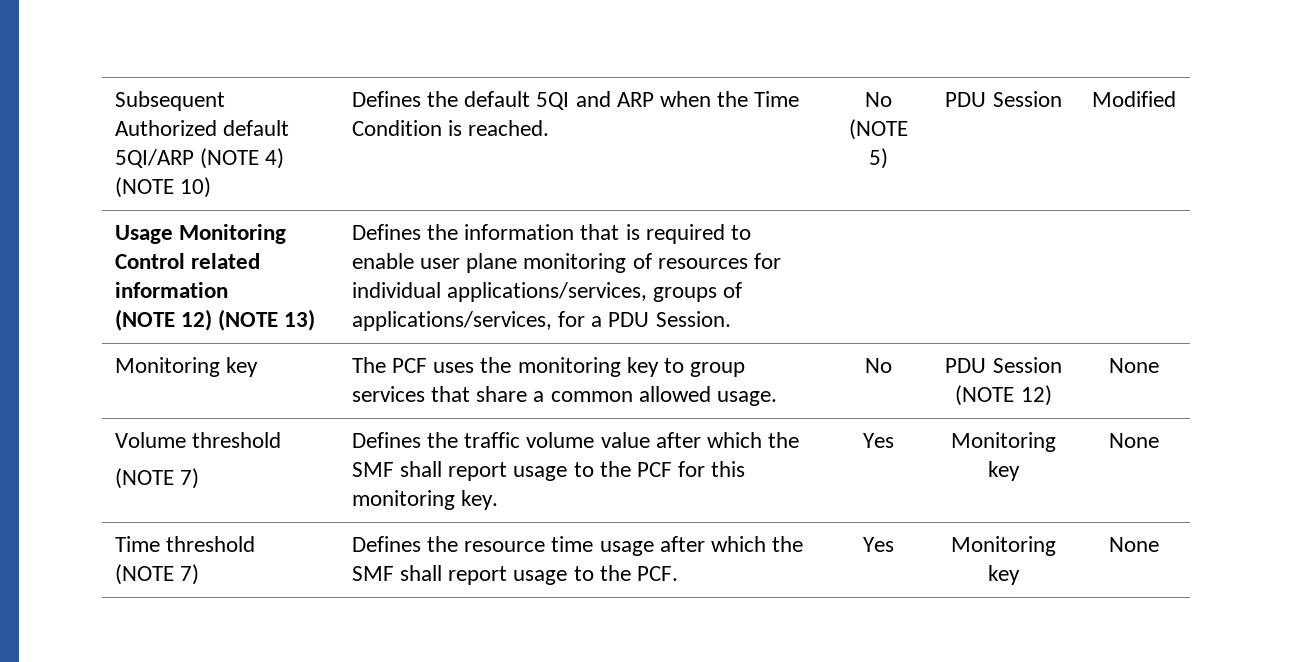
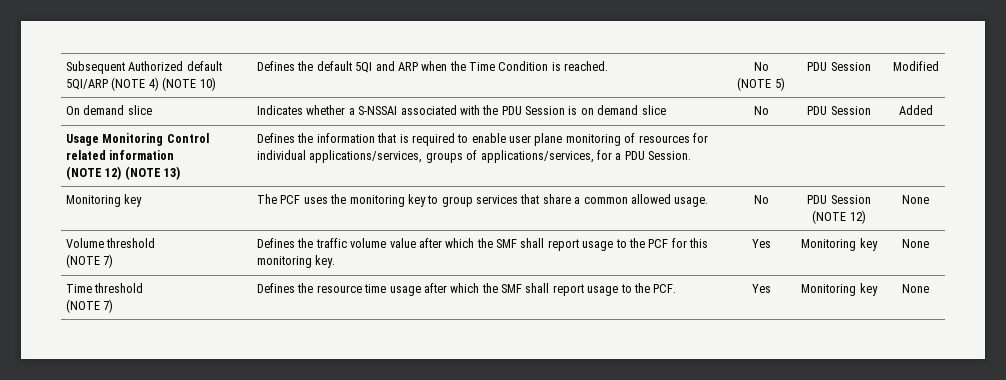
+ On demand slice | Indicates whether a S-NSSAI associated with the PDU Session is on demand slice | No | PDU Session | Added

